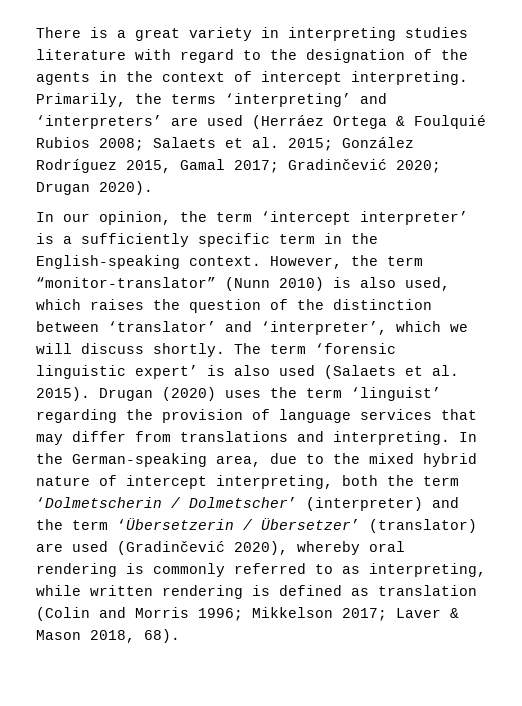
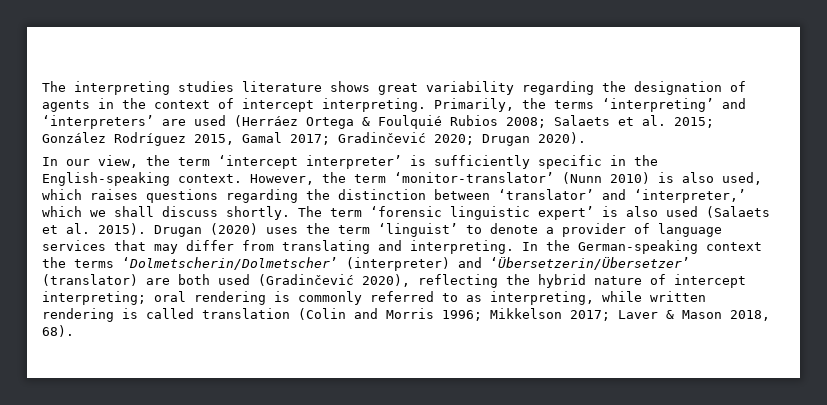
- There is a great variety in interpreting studies literature with regard to the designation of the agents in the context of intercept interpreting.
+ The interpreting studies literature shows great variability regarding the designation of agents in the context of intercept interpreting.
- In our opinion, the term ‘intercept interpreter’ is a sufficiently specific term in the English-speaking context.
+ In our view, the term ‘intercept interpreter’ is sufficiently specific in the English-speaking context.
- However, the term “monitor-translator” (Nunn 2010) is also used, which raises the question of the distinction between ‘translator’ and ‘interpreter’, which we will discuss shortly.
+ However, the term ‘monitor-translator’ (Nunn 2010) is also used, which raises questions regarding the distinction between ‘translator’ and ‘interpreter,’ which we shall discuss shortly.
- Drugan (2020) uses the term ‘linguist’ regarding the provision of language services that may differ from translations and interpreting.
+ Drugan (2020) uses the term ‘linguist’ to denote a provider of language services that may differ from translating and interpreting.
- In the German-speaking area, due to the mixed hybrid nature of intercept interpreting, both the term ‘Dolmetscherin / Dolmetscher’ (interpreter) and the term ‘Übersetzerin / Übersetzer’ (translator) are used (Gradinčević 2020), whereby oral rendering is commonly referred to as interpreting, while written rendering is defined as translation (Colin and Morris 1996; Mikkelson 2017; Laver & Mason 2018, 68).
+ In the German-speaking context the terms ‘Dolmetscherin/Dolmetscher’ (interpreter) and ‘Übersetzerin/Übersetzer’ (translator) are both used (Gradinčević 2020), reflecting the hybrid nature of intercept interpreting; oral rendering is commonly referred to as interpreting, while written rendering is called translation (Colin and Morris 1996; Mikkelson 2017; Laver & Mason 2018, 68).

